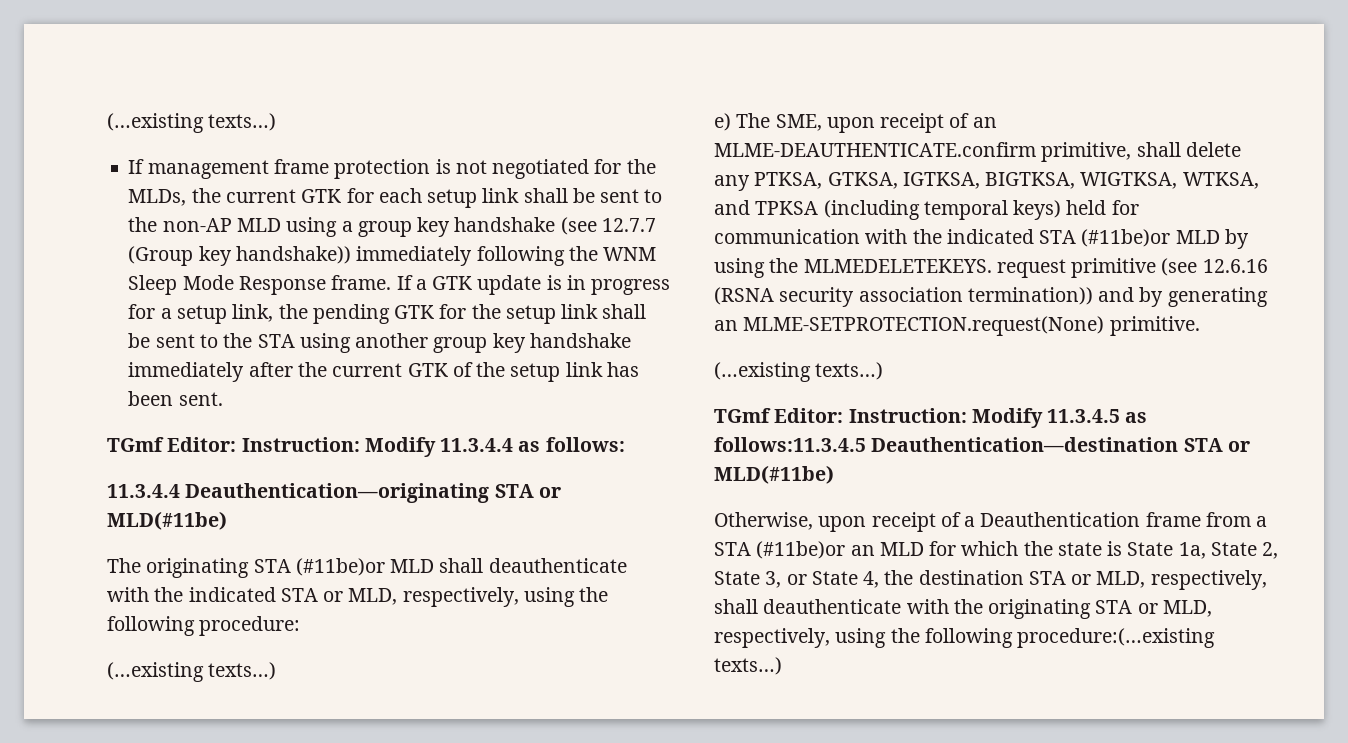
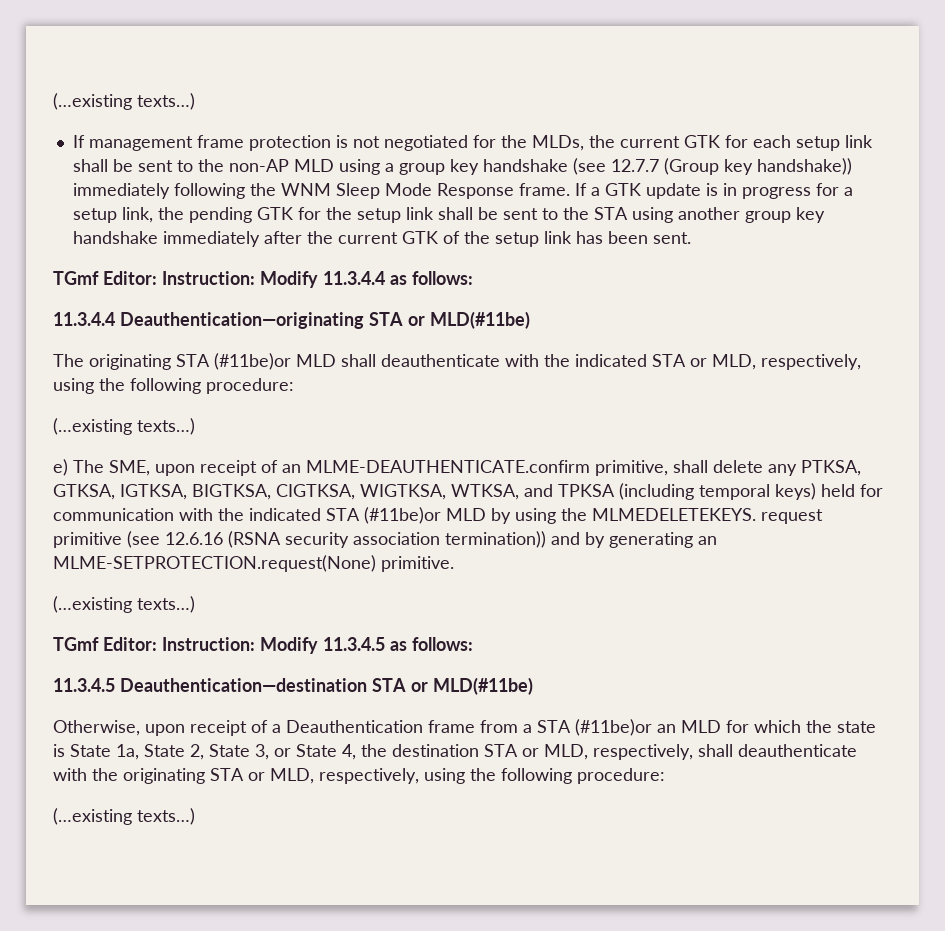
- e) The SME, upon receipt of an MLME-DEAUTHENTICATE.confirm primitive, shall delete any PTKSA, GTKSA, IGTKSA, BIGTKSA, WIGTKSA, WTKSA, and TPKSA (including temporal keys) held for communication with the indicated STA (#11be)or MLD by using the MLMEDELETEKEYS. request primitive (see 12.6.16 (RSNA security association termination)) and by generating an MLME-SETPROTECTION.request(None) primitive.
+ e) The SME, upon receipt of an MLME-DEAUTHENTICATE.confirm primitive, shall delete any PTKSA, GTKSA, IGTKSA, BIGTKSA, CIGTKSA, WIGTKSA, WTKSA, and TPKSA (including temporal keys) held for communication with the indicated STA (#11be)or MLD by using the MLMEDELETEKEYS. request primitive (see 12.6.16 (RSNA security association termination)) and by generating an MLME-SETPROTECTION.request(None) primitive.
- TGmf Editor: Instruction: Modify 11.3.4.5 as follows:11.3.4.5 Deauthentication—destination STA or MLD(#11be)
+ TGmf Editor: Instruction: Modify 11.3.4.5 as follows:
+ 11.3.4.5 Deauthentication—destination STA or MLD(#11be)
- Otherwise, upon receipt of a Deauthentication frame from a STA (#11be)or an MLD for which the state is State 1a, State 2, State 3, or State 4, the destination STA or MLD, respectively, shall deauthenticate with the originating STA or MLD, respectively, using the following procedure:(…existing texts…)
+ Otherwise, upon receipt of a Deauthentication frame from a STA (#11be)or an MLD for which the state is State 1a, State 2, State 3, or State 4, the destination STA or MLD, respectively, shall deauthenticate with the originating STA or MLD, respectively, using the following procedure:
+ (…existing texts…)

